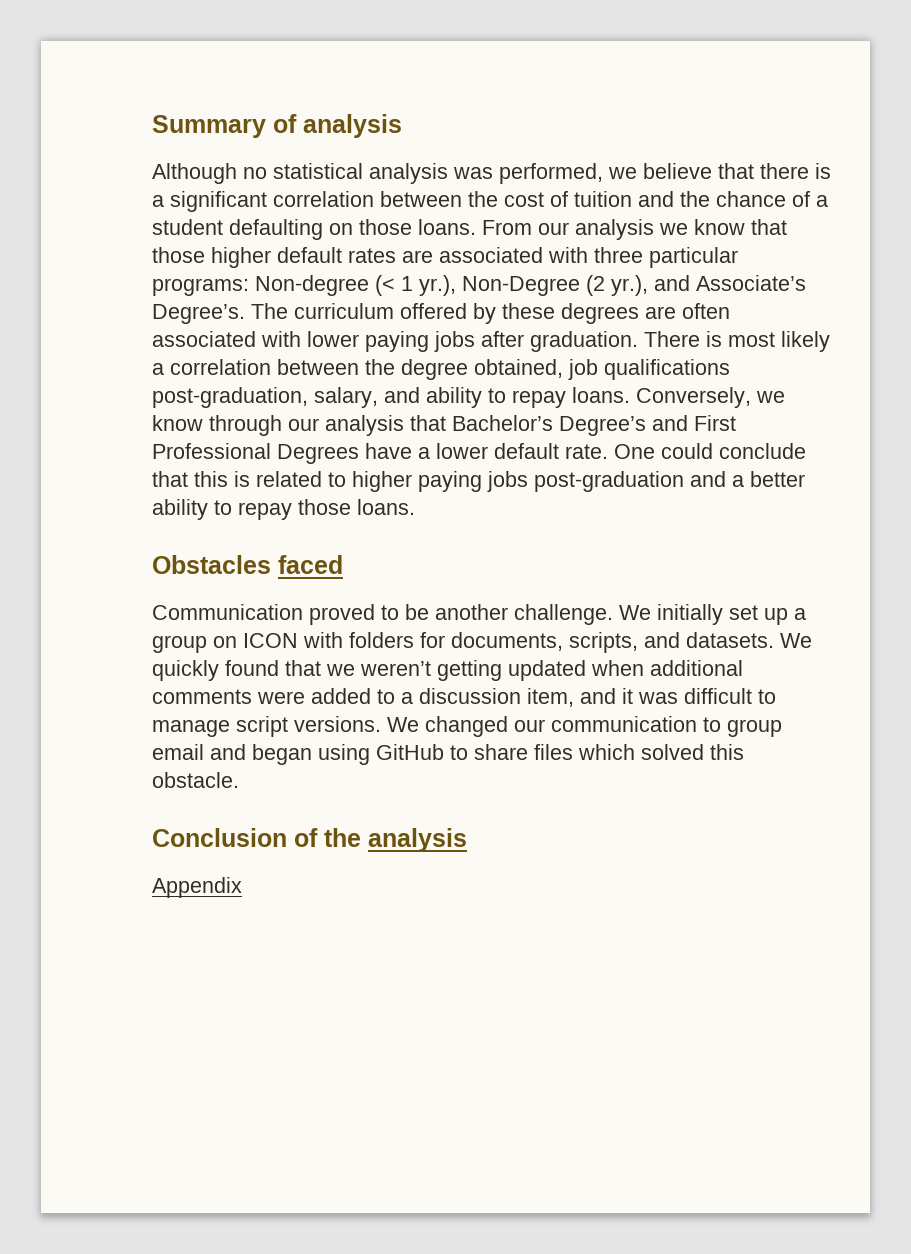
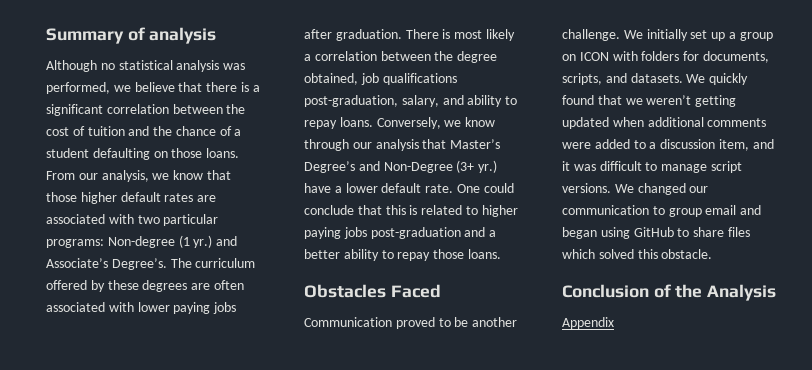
- From our analysis we know that those higher default rates are associated with three particular programs: Non-degree (< 1 yr.), Non-Degree (2 yr.), and Associate’s Degree’s.
+ From our analysis, we know that those higher default rates are associated with two particular programs: Non-degree (1 yr.) and Associate’s Degree’s.
- Conversely, we know through our analysis that Bachelor’s Degree’s and First Professional Degrees have a lower default rate.
+ Conversely, we know through our analysis that Master’s Degree’s and Non-Degree (3+ yr.) have a lower default rate.
- Obstacles faced
+ Obstacles Faced
- Conclusion of the analysis
+ Conclusion of the Analysis

